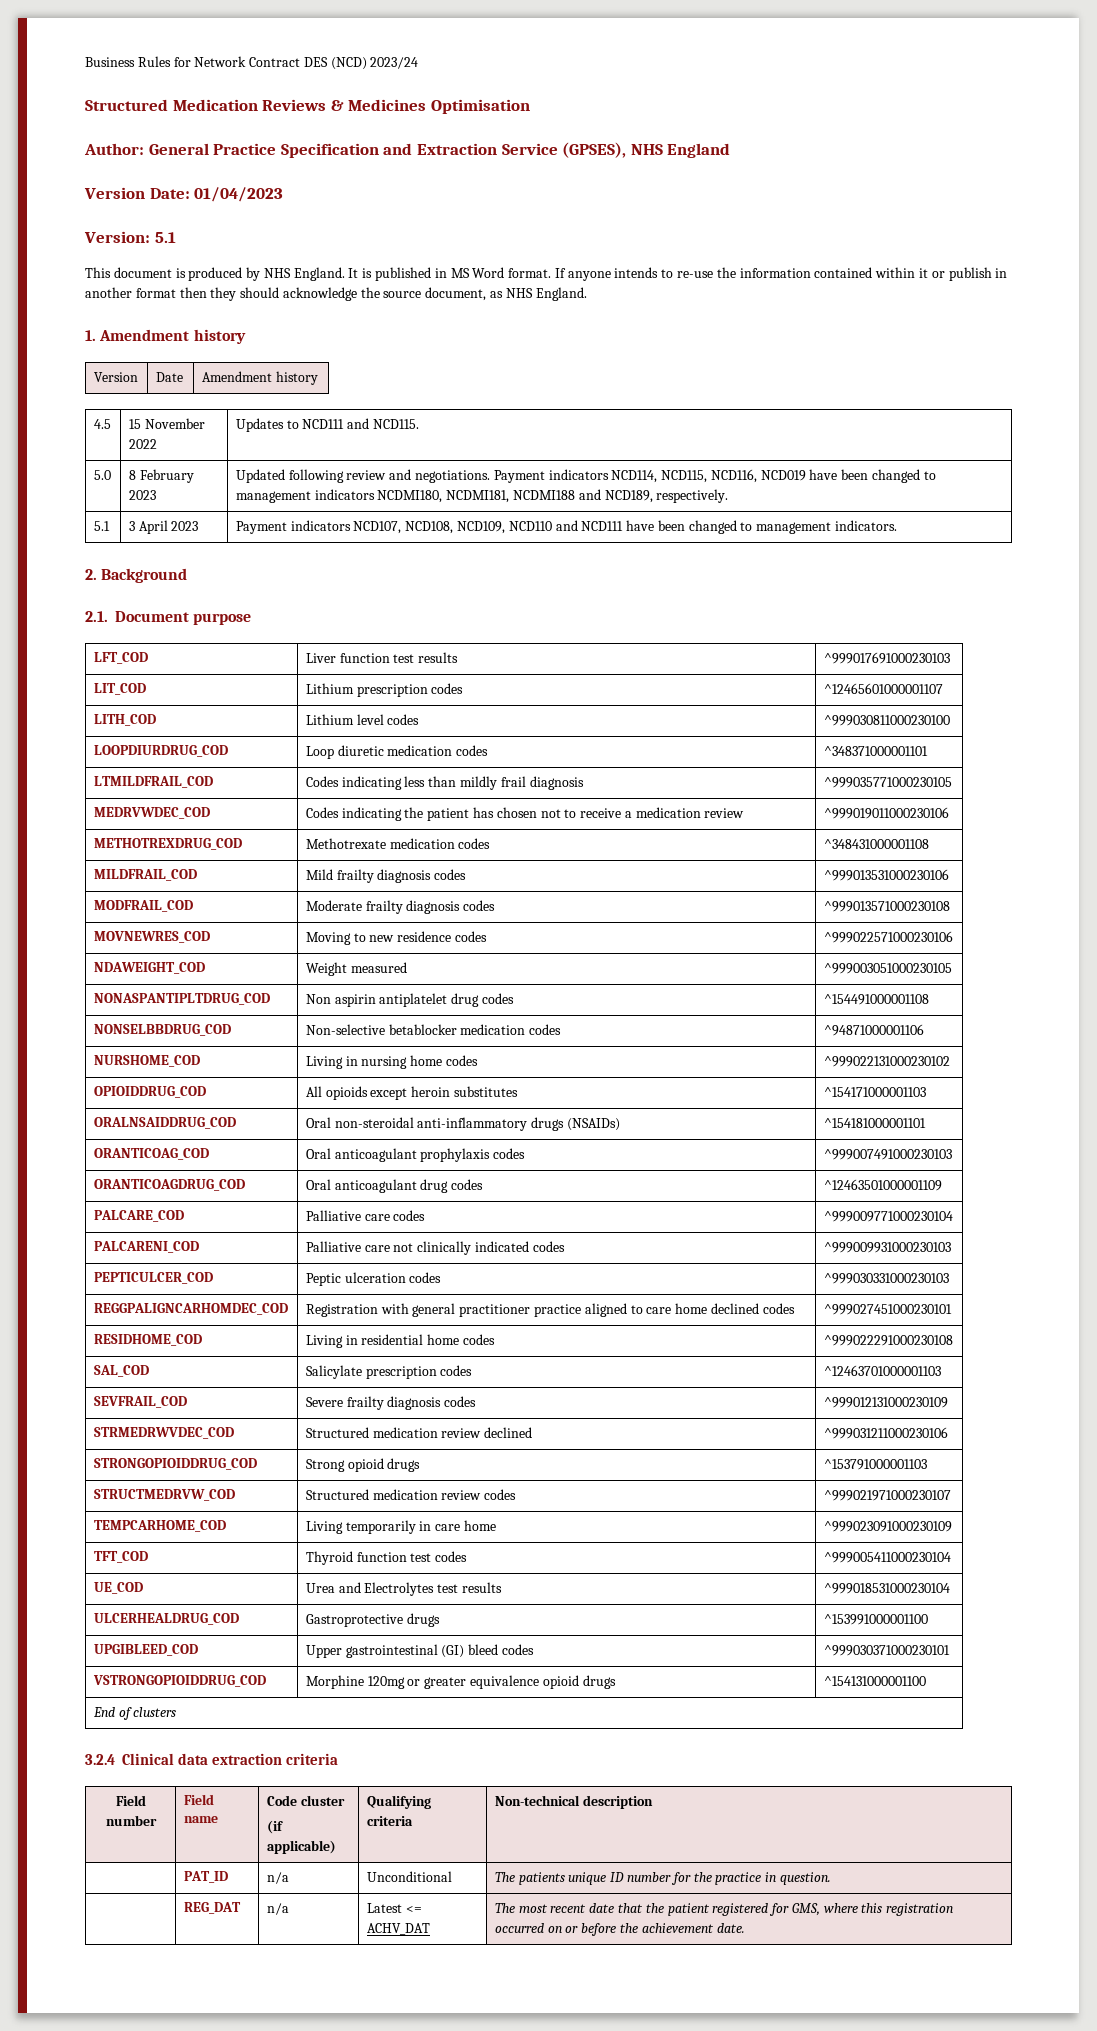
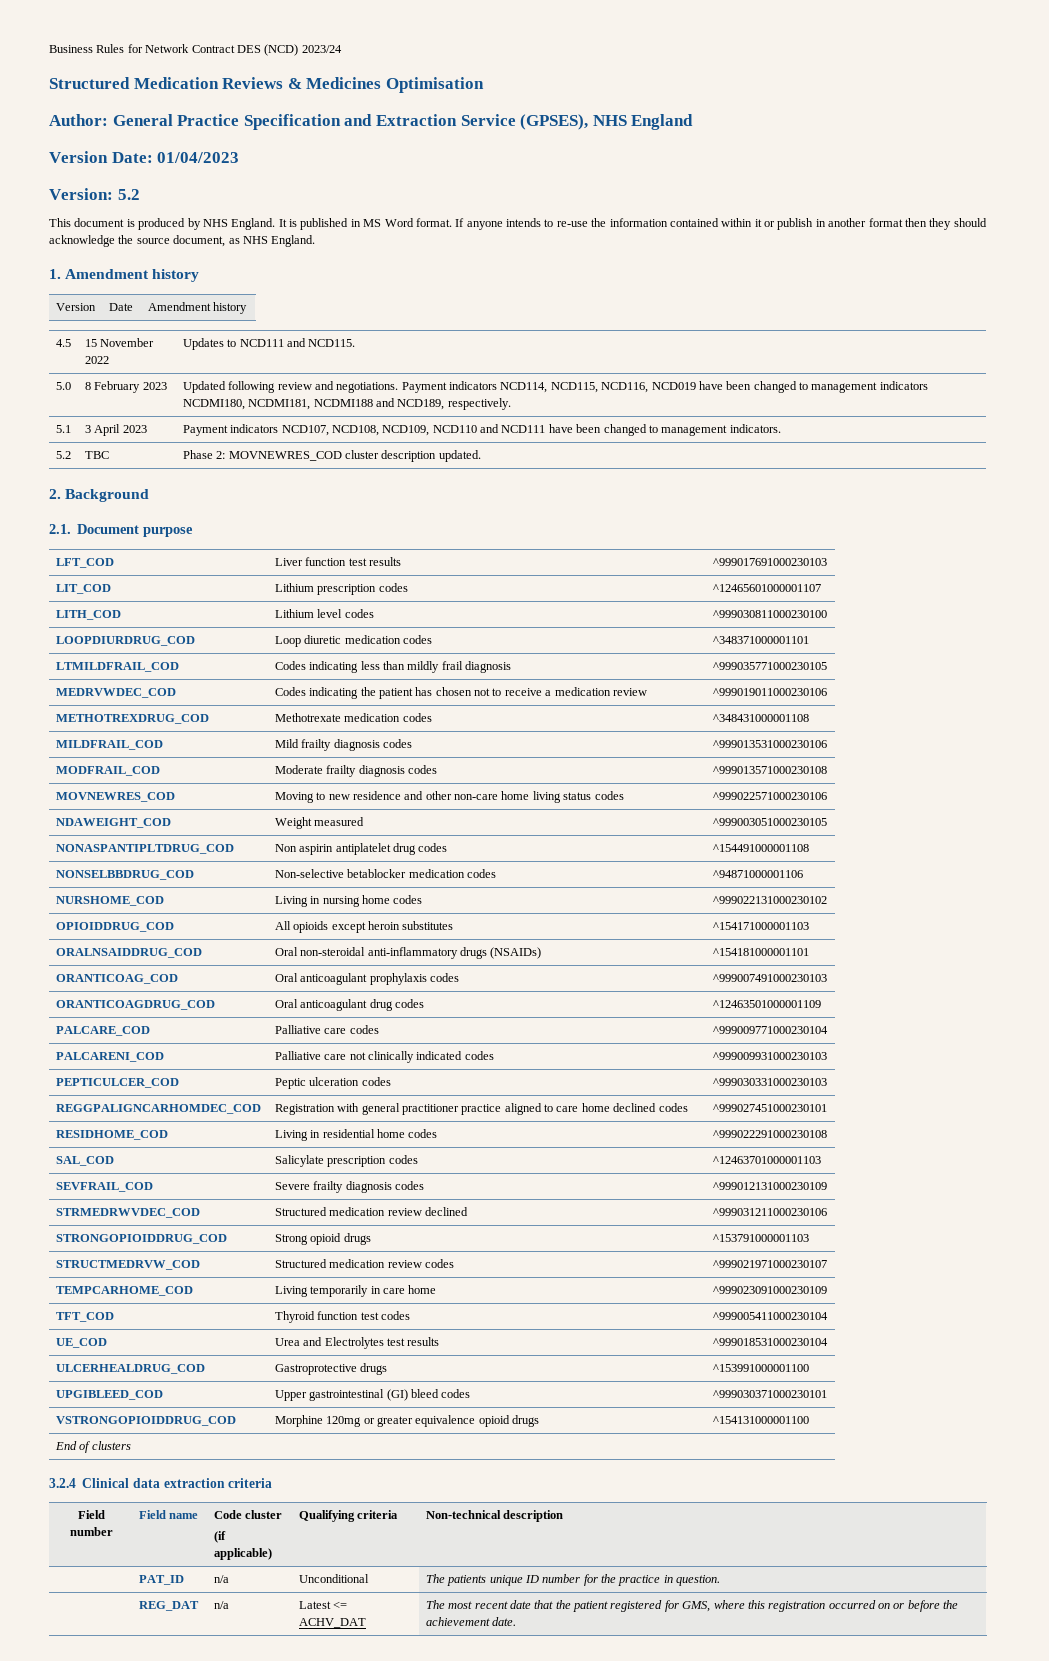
- Version: 5.1
+ Version: 5.2
+ 5.2 | TBC | Phase 2: MOVNEWRES_COD cluster description updated.
- MOVNEWRES_COD | Moving to new residence codes | ^999022571000230106
+ MOVNEWRES_COD | Moving to new residence and other non-care home living status codes | ^999022571000230106

